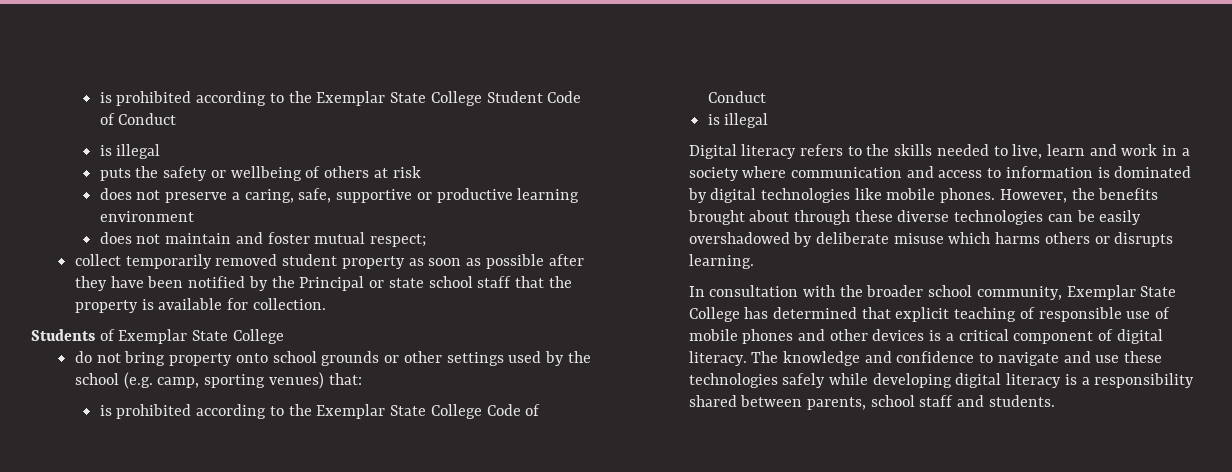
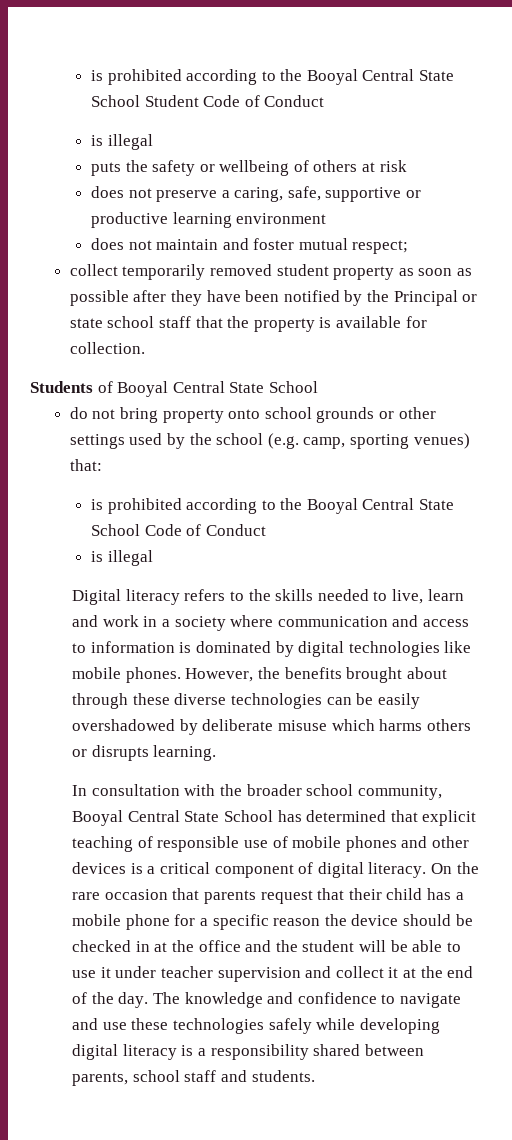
- is prohibited according to the Exemplar State College Student Code of Conduct
+ is prohibited according to the Booyal Central State School Student Code of Conduct
- Students of Exemplar State College
+ Students of Booyal Central State School
- is prohibited according to the Exemplar State College Code of Conduct
+ is prohibited according to the Booyal Central State School Code of Conduct
- In consultation with the broader school community, Exemplar State College has determined that explicit teaching of responsible use of mobile phones and other devices is a critical component of digital literacy.
+ In consultation with the broader school community, Booyal Central State School has determined that explicit teaching of responsible use of mobile phones and other devices is a critical component of digital literacy.
+ On the rare occasion that parents request that their child has a mobile phone for a specific reason the device should be checked in at the office and the student will be able to use it under teacher supervision and collect it at the end of the day.

